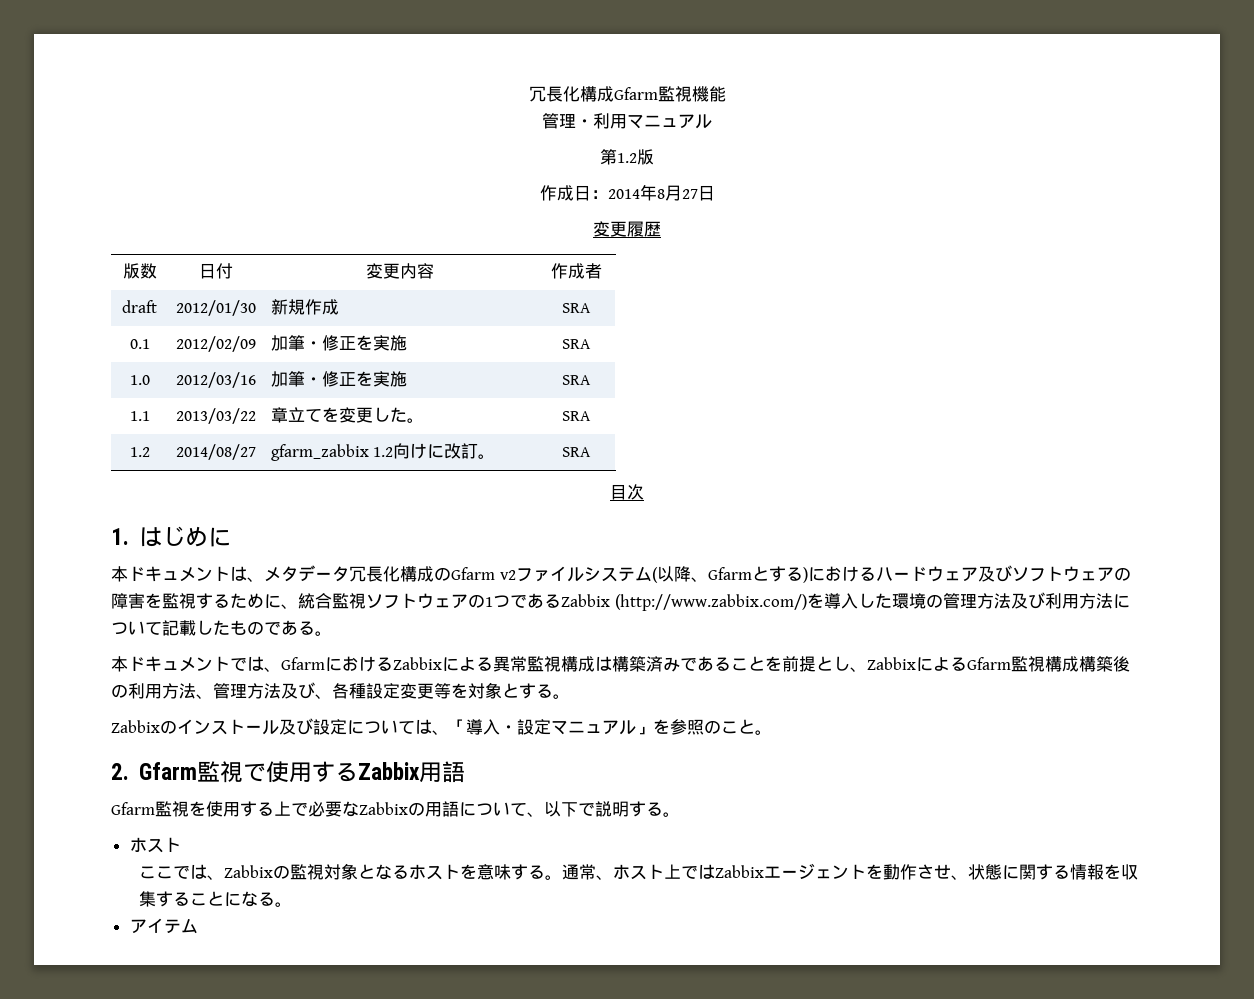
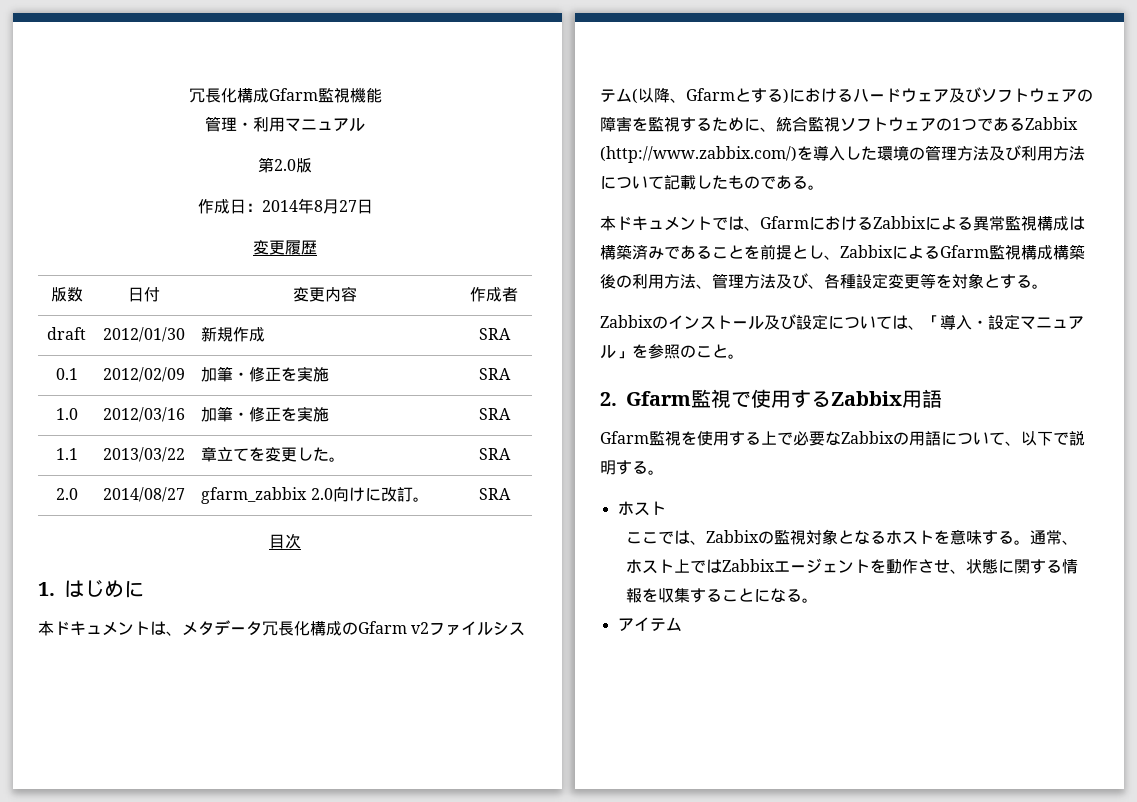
- 第1.2版
+ 第2.0版
- 1.2 | 2014/08/27 | gfarm_zabbix 1.2向けに改訂。 | SRA
+ 2.0 | 2014/08/27 | gfarm_zabbix 2.0向けに改訂。 | SRA

